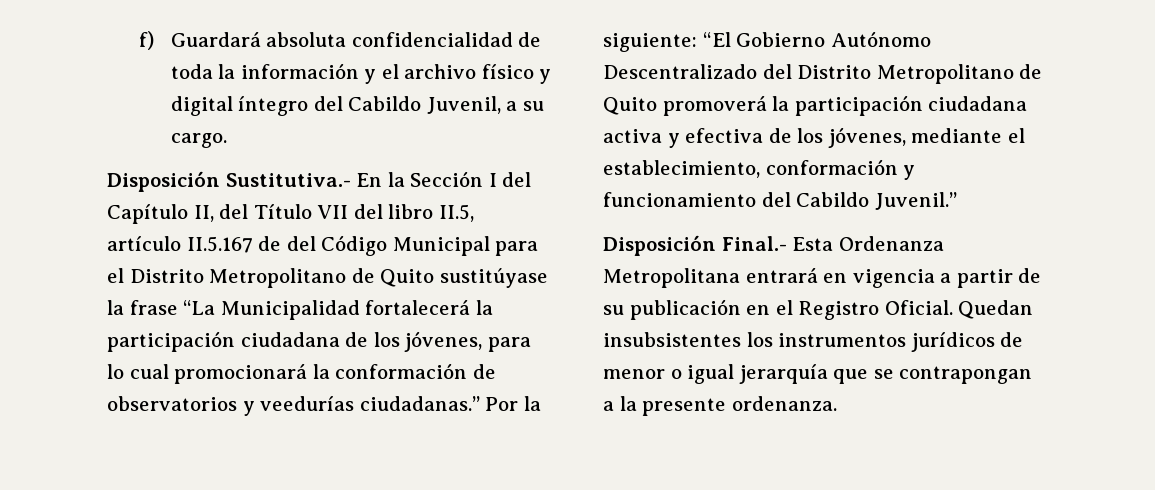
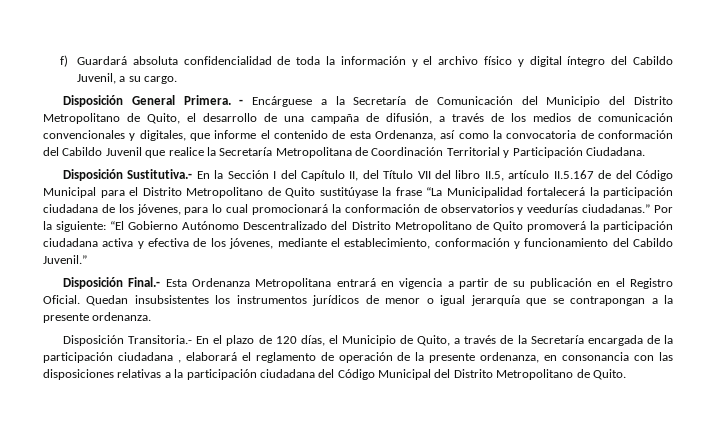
+ Disposición General Primera. - Encárguese a la Secretaría de Comunicación del Municipio del Distrito Metropolitano de Quito, el desarrollo de una campaña de difusión, a través de los medios de comunicación convencionales y digitales, que informe el contenido de esta Ordenanza, así como la convocatoria de conformación del Cabildo Juvenil que realice la Secretaría Metropolitana de Coordinación Territorial y Participación Ciudadana.
+ Disposición Transitoria.- En el plazo de 120 días, el Municipio de Quito, a través de la Secretaría encargada de la participación ciudadana , elaborará el reglamento de operación de la presente ordenanza, en consonancia con las disposiciones relativas a la participación ciudadana del Código Municipal del Distrito Metropolitano de Quito.

